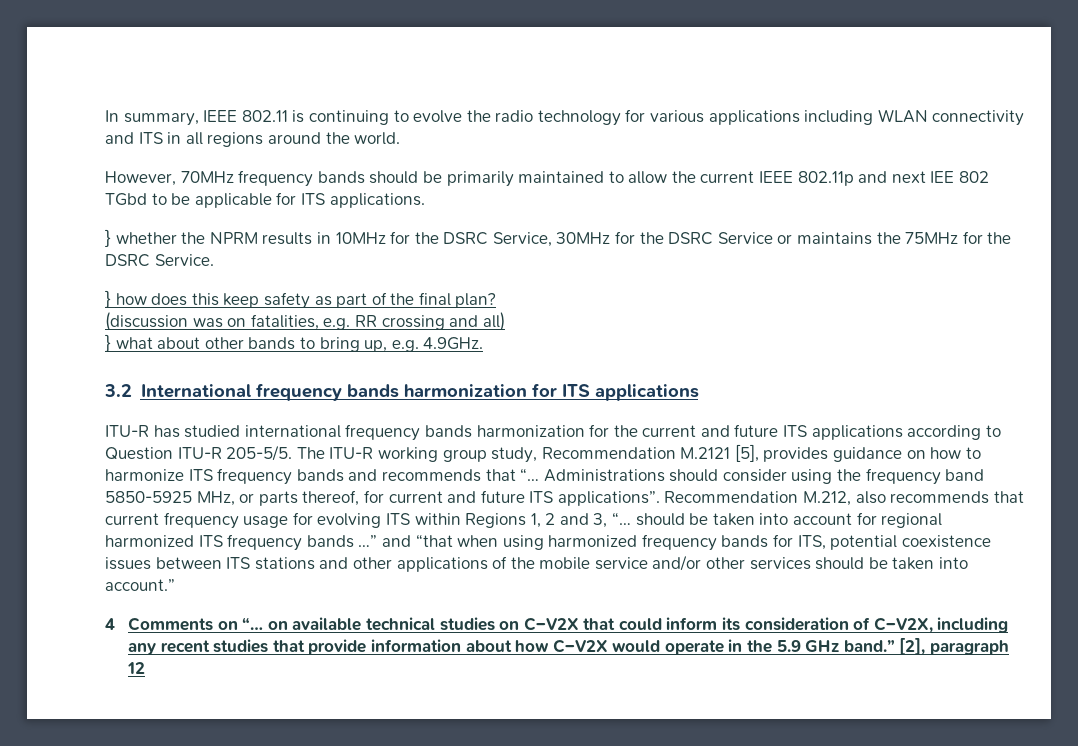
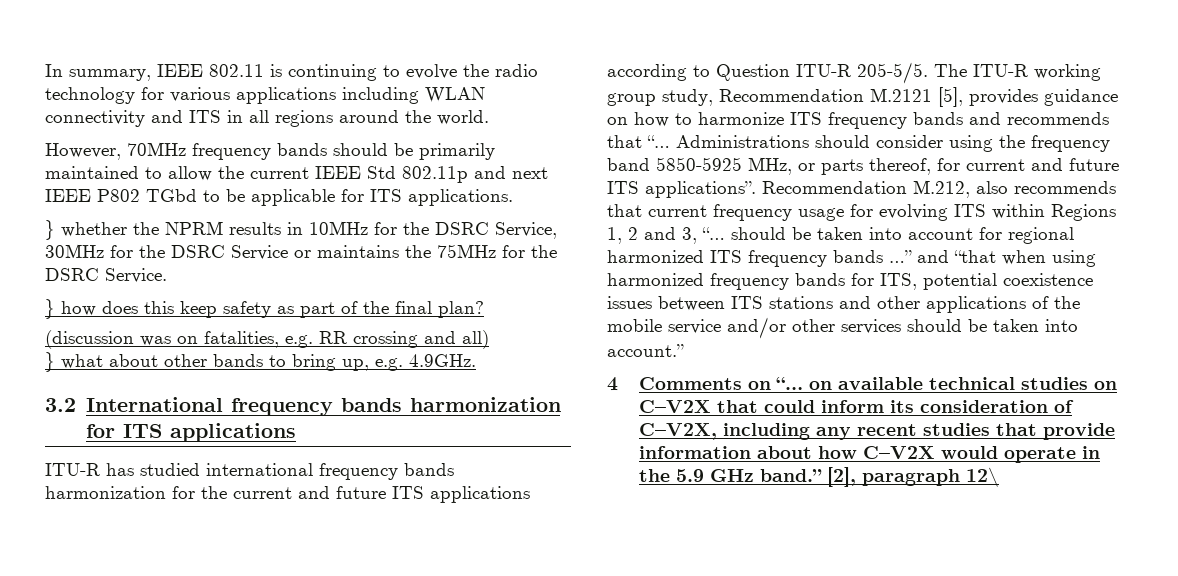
- However, 70MHz frequency bands should be primarily maintained to allow the current IEEE 802.11p and next IEE 802 TGbd to be applicable for ITS applications.
+ However, 70MHz frequency bands should be primarily maintained to allow the current IEEE Std 802.11p and next IEEE P802 TGbd to be applicable for ITS applications.
- [2], paragraph 12
+ [2], paragraph 12\

